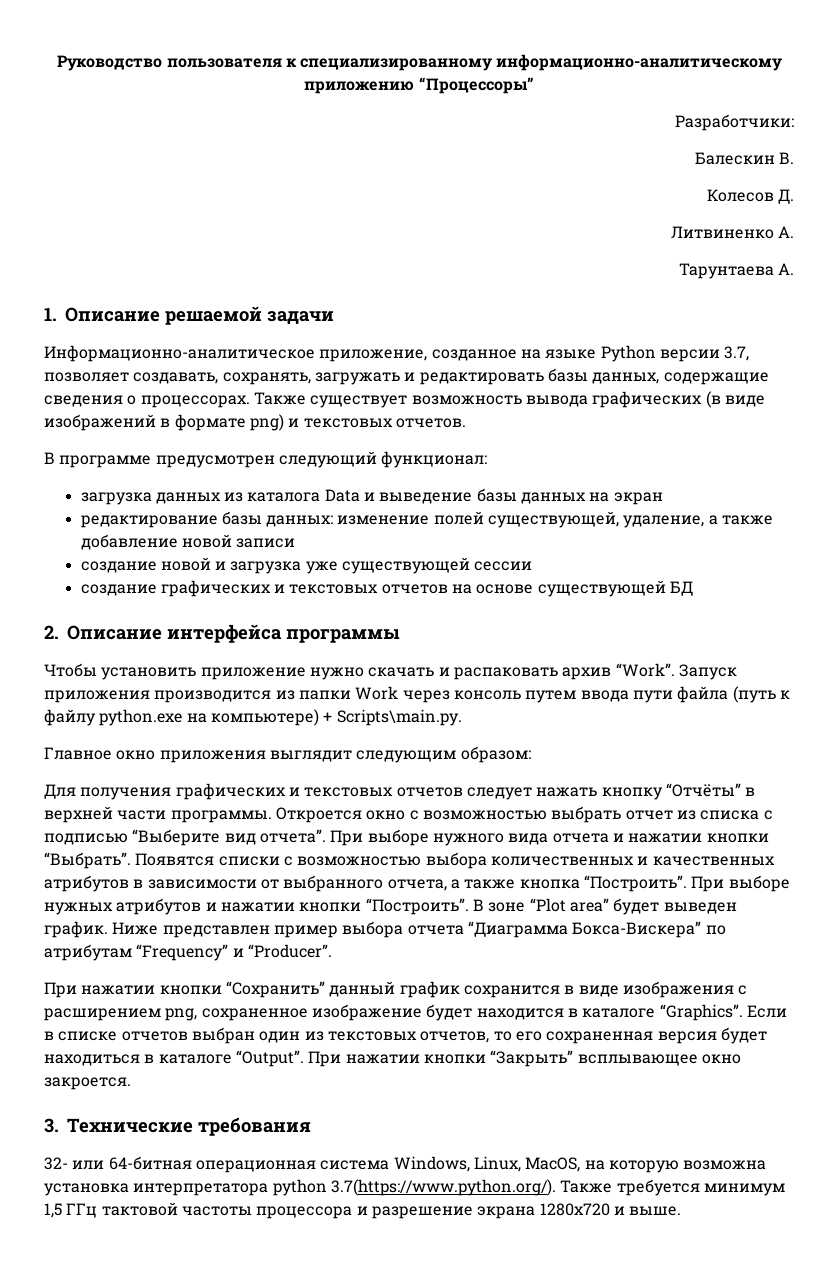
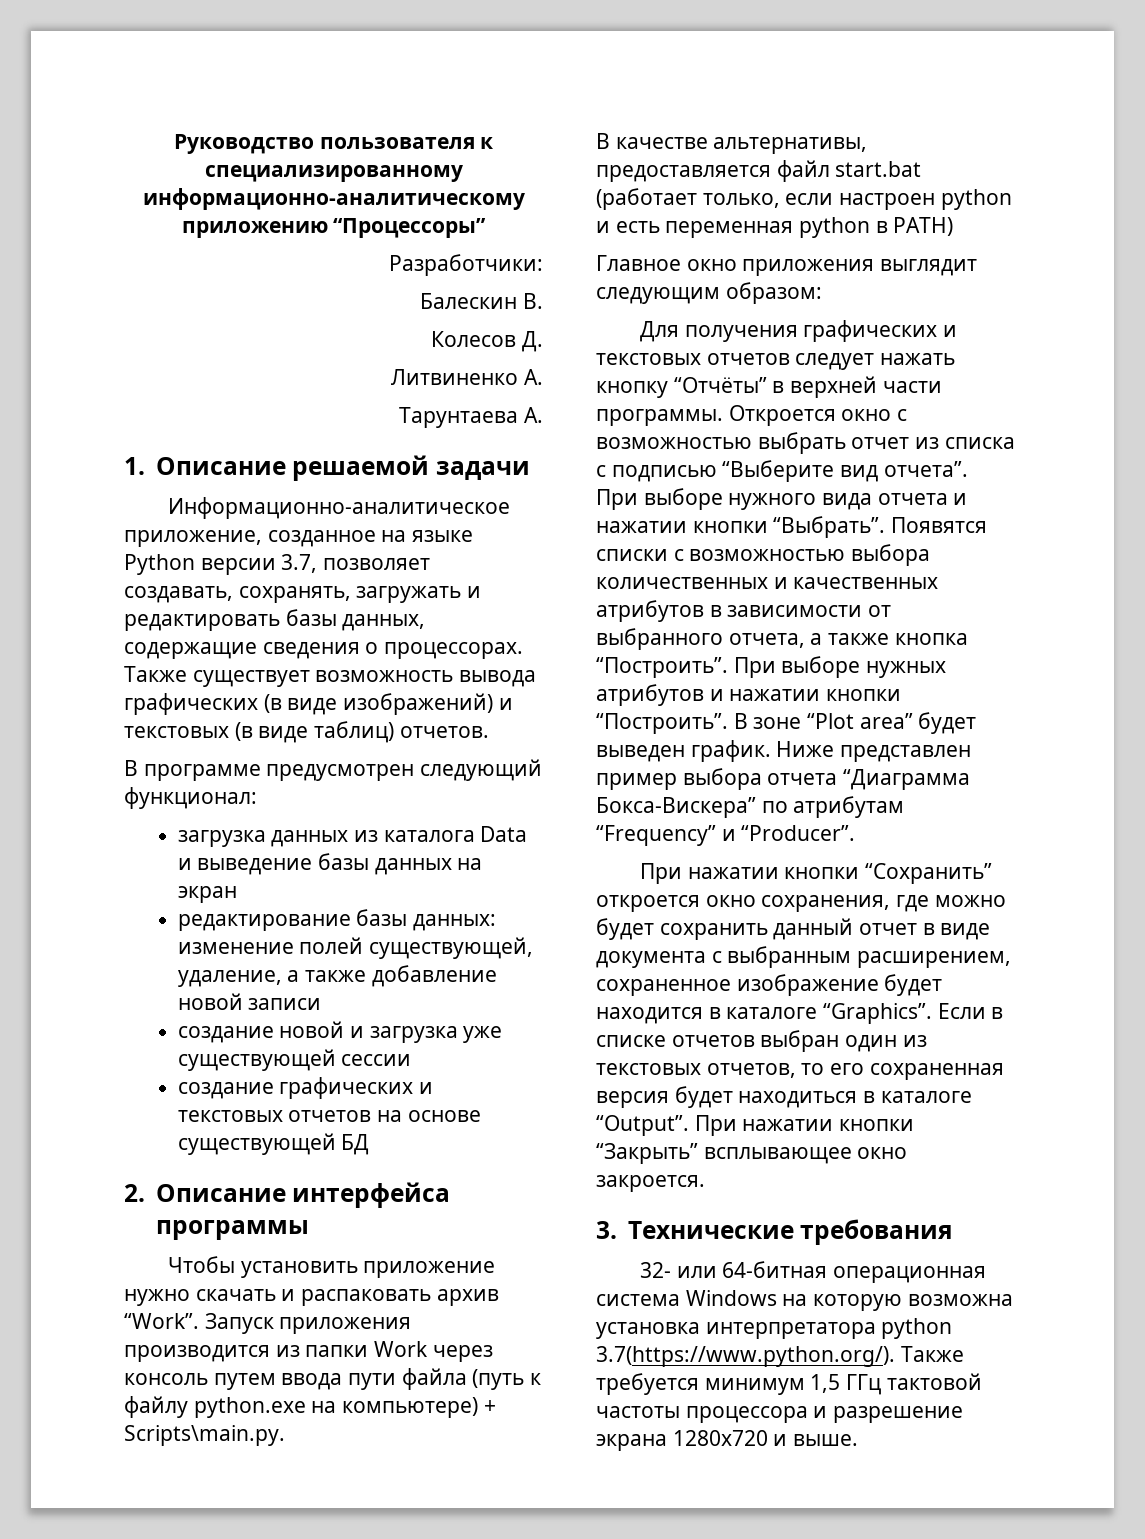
- Также существует возможность вывода графических (в виде изображений в формате png) и текстовых отчетов.
+ Также существует возможность вывода графических (в виде изображений) и текстовых (в виде таблиц) отчетов.
+ В качестве альтернативы, предоставляется файл start.bat (работает только, если настроен python и есть переменная python в PATH)
- При нажатии кнопки “Сохранить” данный график сохранится в виде изображения с расширением png, сохраненное изображение будет находится в каталоге “Graphics”.
+ При нажатии кнопки “Сохранить” откроется окно сохранения, где можно будет сохранить данный отчет в виде документа с выбранным расширением, сохраненное изображение будет находится в каталоге “Graphics”.
- 32- или 64-битная операционная система Windows, Linux, MacOS, на которую возможна установка интерпретатора python 3.7(https://www.python.org/). Также требуется минимум 1,5 ГГц тактовой частоты процессора и разрешение экрана 1280x720 и выше.
+ 32- или 64-битная операционная система Windows на которую возможна установка интерпретатора python 3.7(https://www.python.org/). Также требуется минимум 1,5 ГГц тактовой частоты процессора и разрешение экрана 1280x720 и выше.

